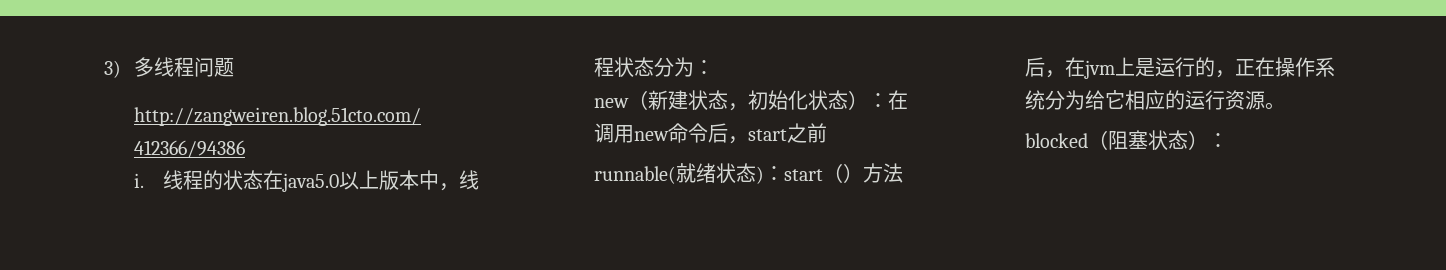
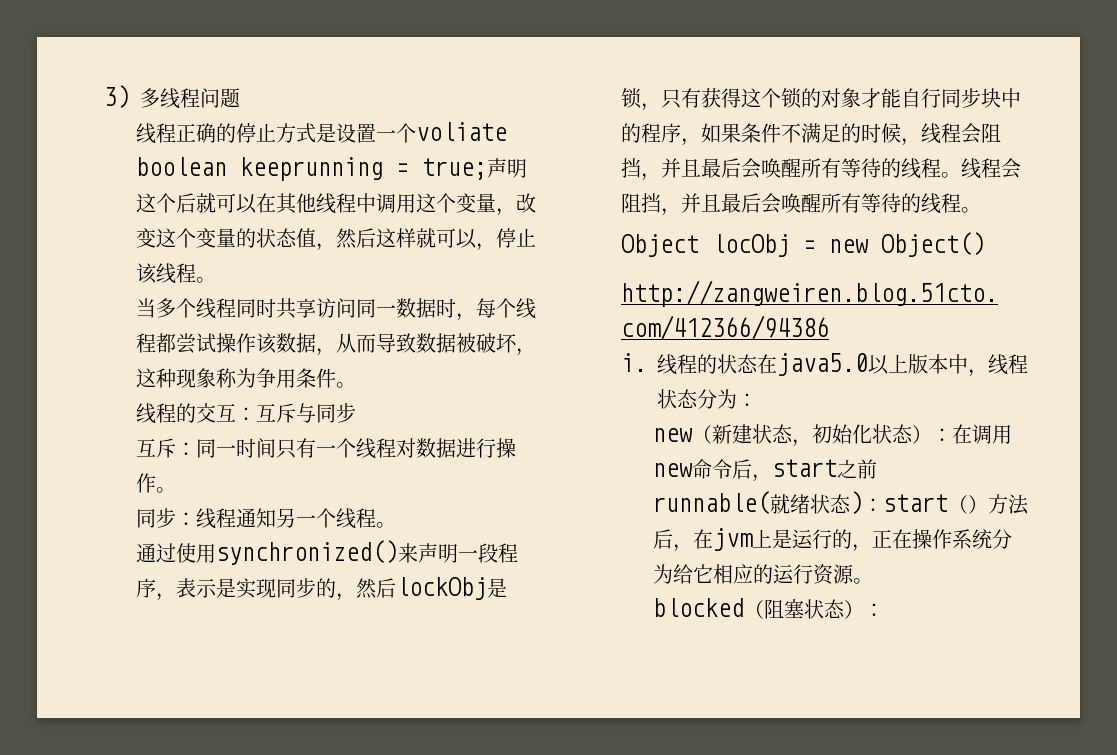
+ 线程正确的停止方式是设置一个voliate boolean keeprunning = true;声明这个后就可以在其他线程中调用这个变量，改变这个变量的状态值，然后这样就可以，停止该线程。
+ 当多个线程同时共享访问同一数据时，每个线程都尝试操作该数据，从而导致数据被破坏，这种现象称为争用条件。
+ 线程的交互：互斥与同步
+ 互斥：同一时间只有一个线程对数据进行操作。
+ 同步：线程通知另一个线程。
+ 通过使用synchronized()来声明一段程序，表示是实现同步的，然后lockObj是锁，只有获得这个锁的对象才能自行同步块中的程序，如果条件不满足的时候，线程会阻挡，并且最后会唤醒所有等待的线程。线程会阻挡，并且最后会唤醒所有等待的线程。
+ Object locObj = new Object()

